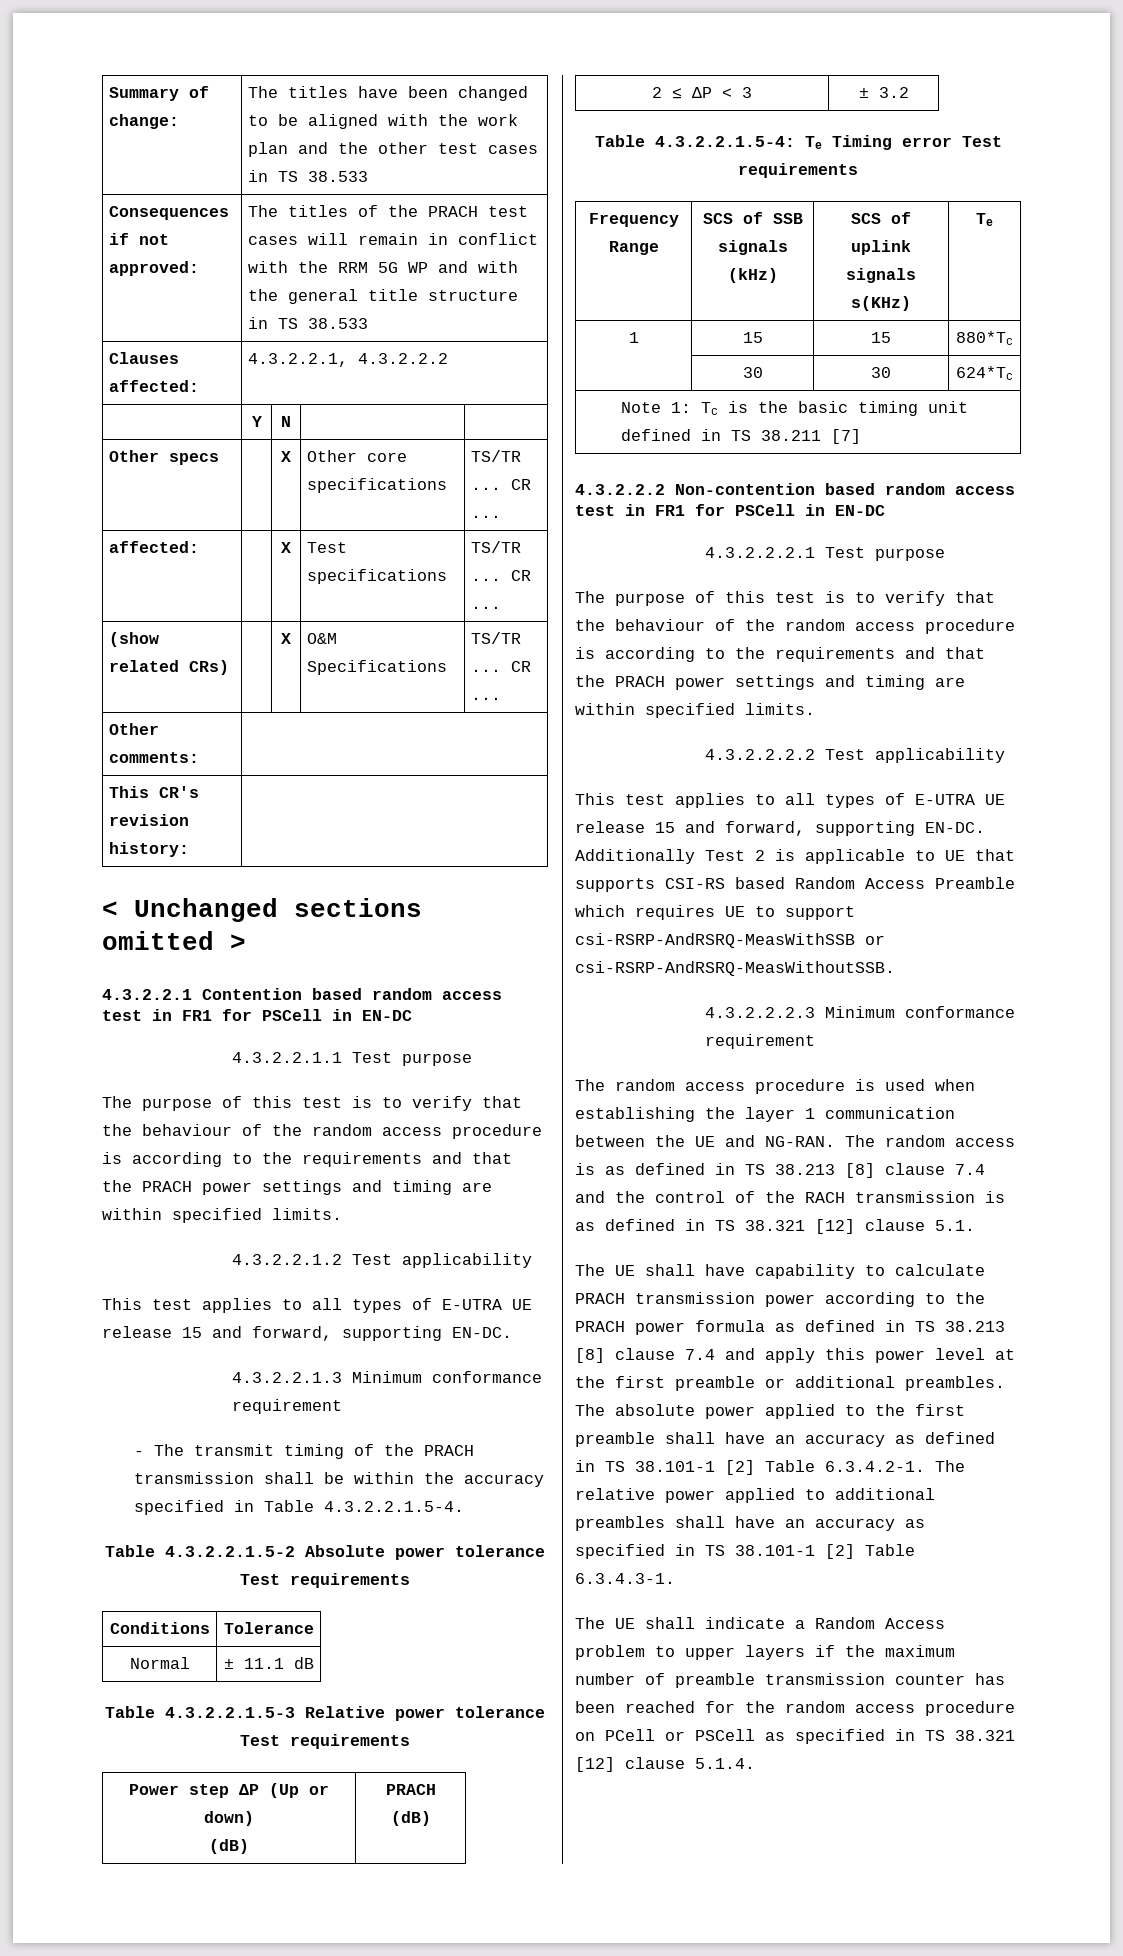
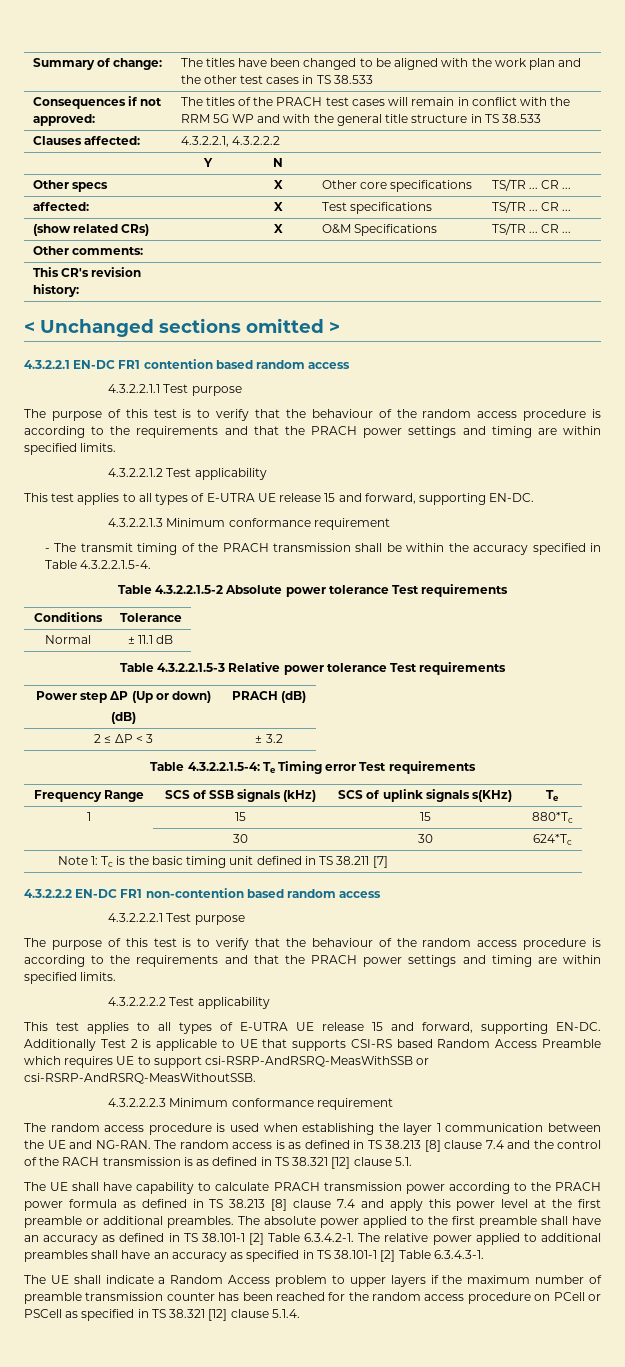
- 4.3.2.2.1 Contention based random access test in FR1 for PSCell in EN-DC
+ 4.3.2.2.1 EN-DC FR1 contention based random access
- 4.3.2.2.2 Non-contention based random access test in FR1 for PSCell in EN-DC
+ 4.3.2.2.2 EN-DC FR1 non-contention based random access

